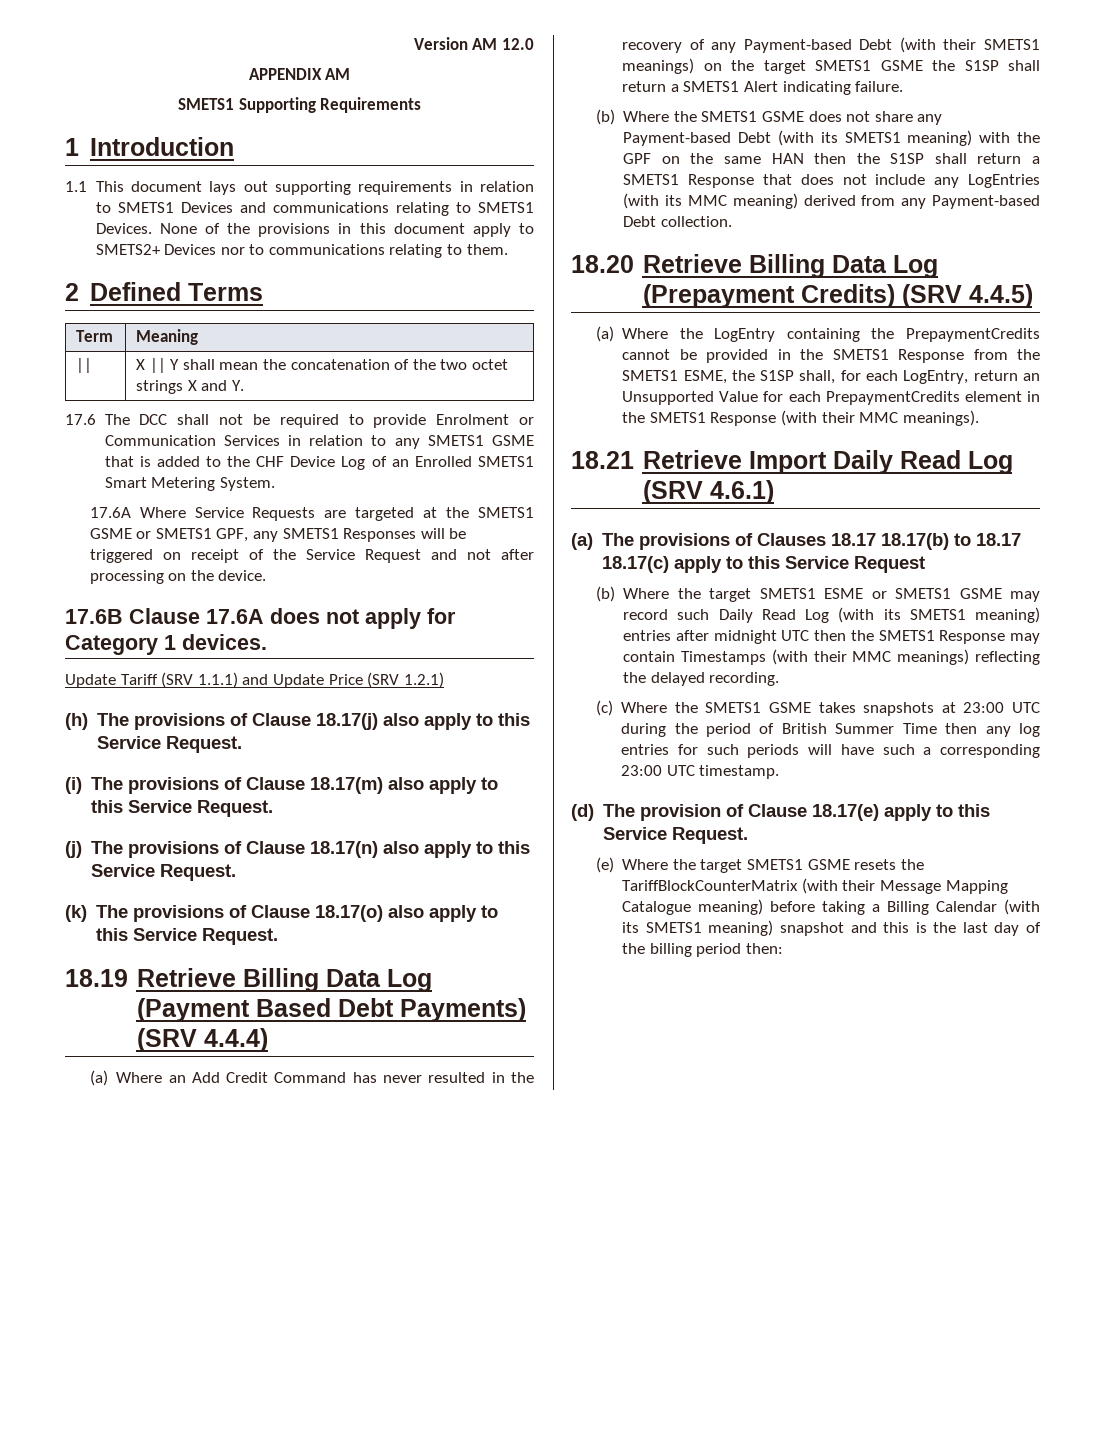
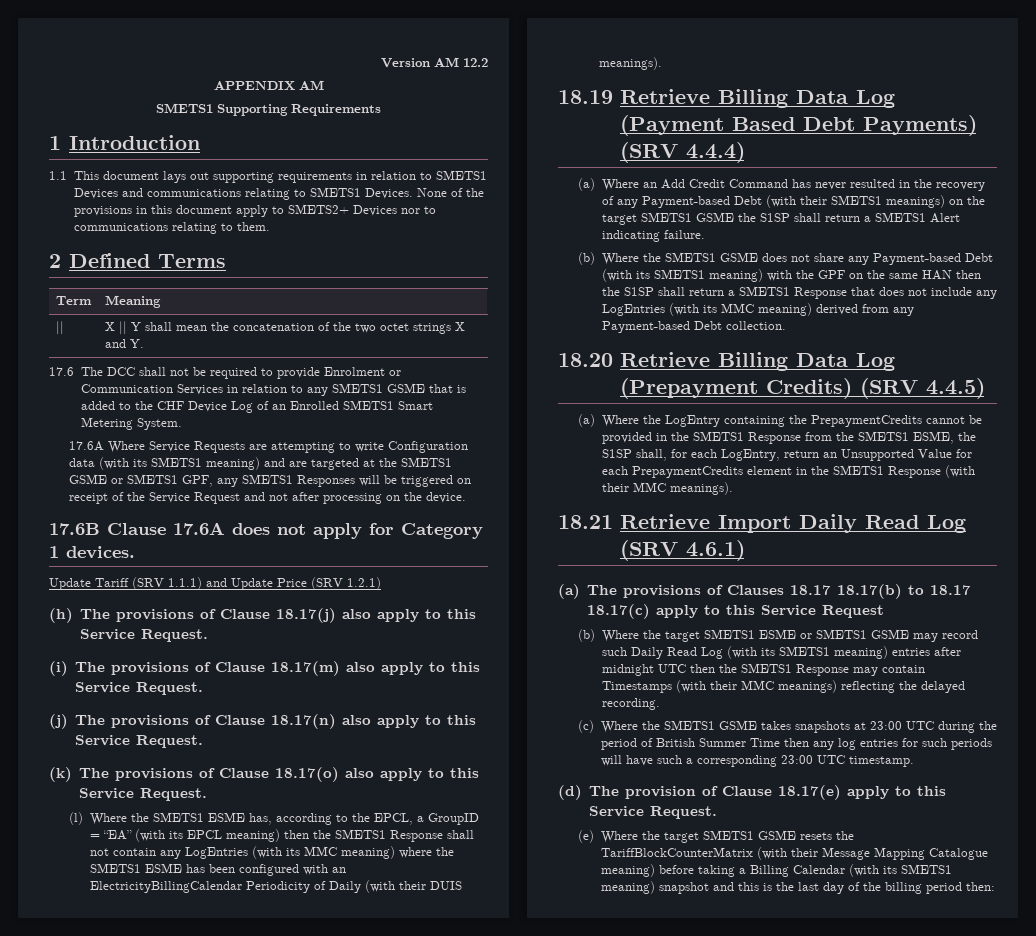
- Version AM 12.0
+ Version AM 12.2
- 17.6A Where Service Requests are targeted at the SMETS1 GSME or SMETS1 GPF, any SMETS1 Responses will be triggered on receipt of the Service Request and not after processing on the device.
+ 17.6A Where Service Requests are attempting to write Configuration data (with its SMETS1 meaning) and are targeted at the SMETS1 GSME or SMETS1 GPF, any SMETS1 Responses will be triggered on receipt of the Service Request and not after processing on the device.
+ (l) Where the SMETS1 ESME has, according to the EPCL, a GroupID = “EA” (with its EPCL meaning) then the SMETS1 Response shall not contain any LogEntries (with its MMC meaning) where the SMETS1 ESME has been configured with an ElectricityBillingCalendar Periodicity of Daily (with their DUIS meanings).

